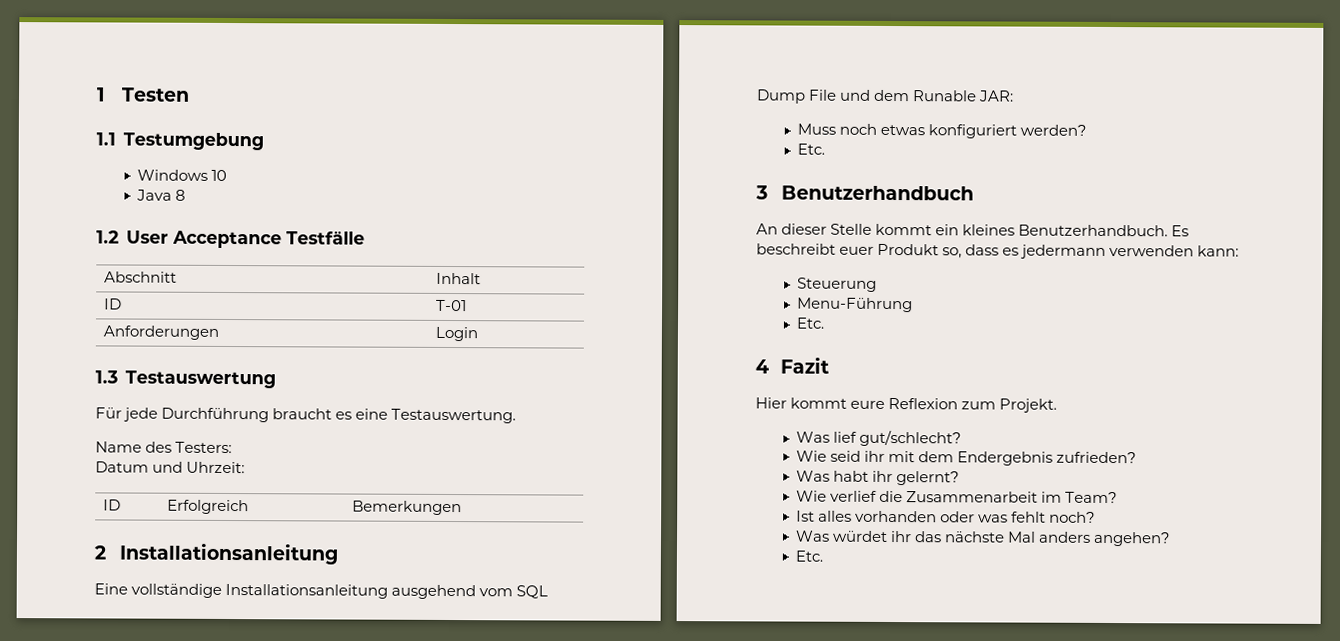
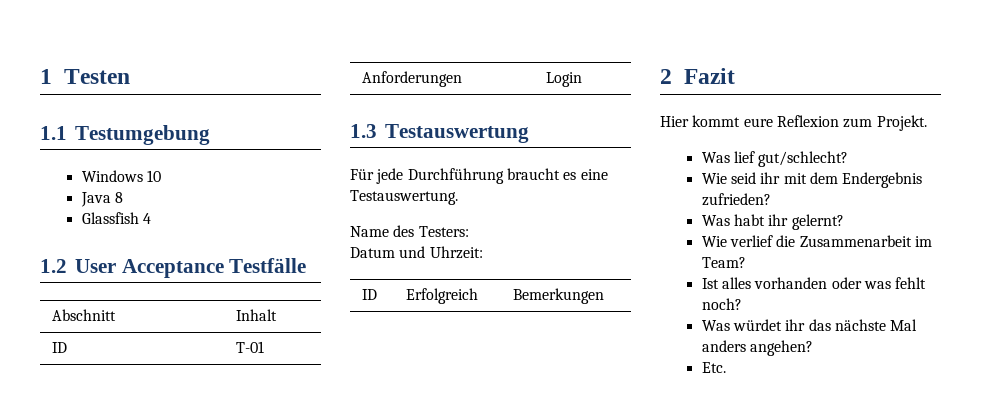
+ Glassfish 4
- 2 Installationsanleitung
- Eine vollständige Installationsanleitung ausgehend vom SQL Dump File und dem Runable JAR:
- Muss noch etwas konfiguriert werden?
- Etc.
- 3 Benutzerhandbuch
- An dieser Stelle kommt ein kleines Benutzerhandbuch. Es beschreibt euer Produkt so, dass es jedermann verwenden kann:
- Steuerung
- Menu-Führung
- Etc.
- 4 Fazit
+ 2 Fazit

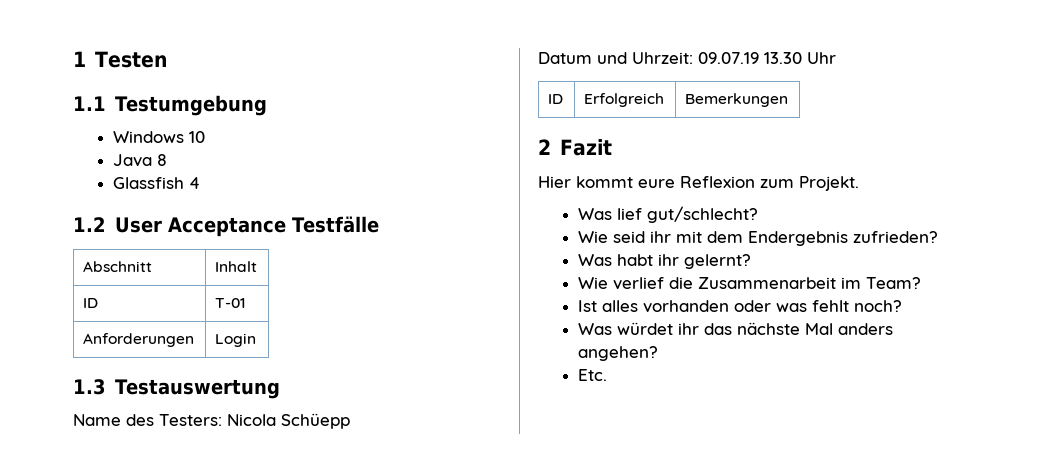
- Für jede Durchführung braucht es eine Testauswertung.
- Name des Testers:
+ Name des Testers: Nicola Schüepp
- Datum und Uhrzeit:
+ Datum und Uhrzeit: 09.07.19 13.30 Uhr

